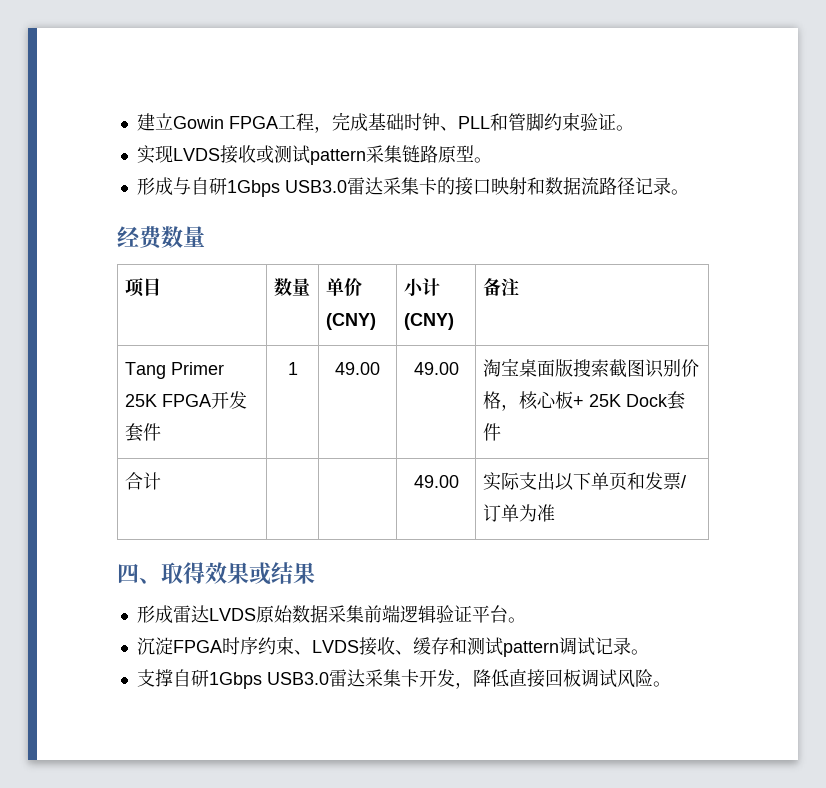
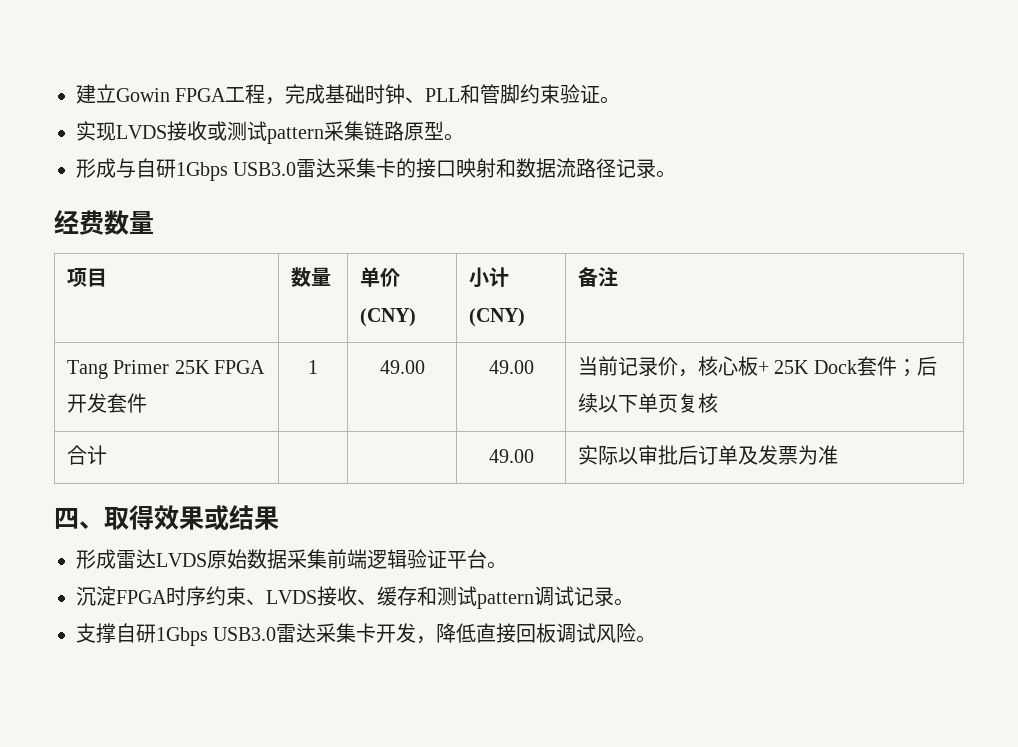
- Tang Primer 25K FPGA开发套件 | 1 | 49.00 | 49.00 | 淘宝桌面版搜索截图识别价格，核心板+ 25K Dock套件
+ Tang Primer 25K FPGA开发套件 | 1 | 49.00 | 49.00 | 当前记录价，核心板+ 25K Dock套件；后续以下单页复核
- 合计 | | | 49.00 | 实际支出以下单页和发票/订单为准
+ 合计 | | | 49.00 | 实际以审批后订单及发票为准

